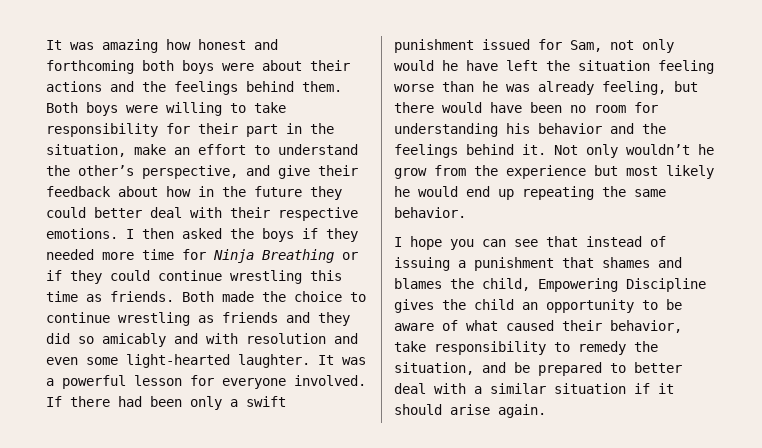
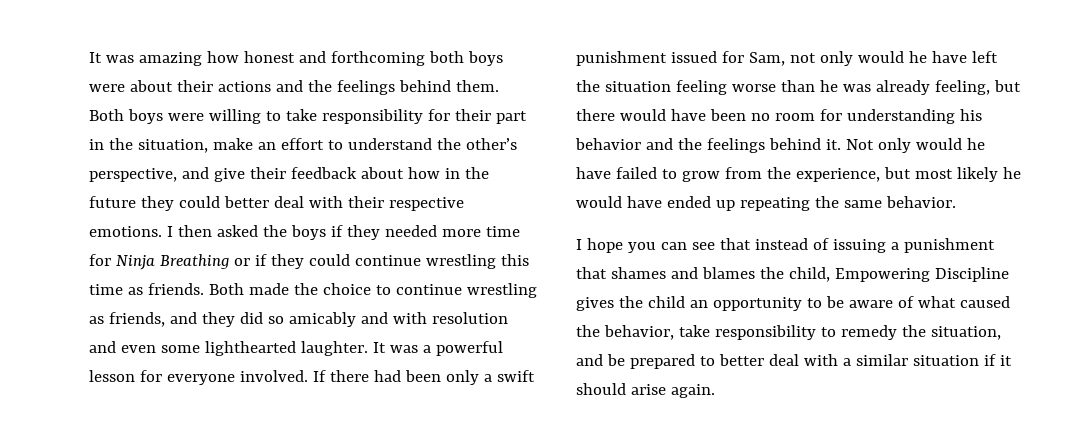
- Both made the choice to continue wrestling as friends and they did so amicably and with resolution and even some light-hearted laughter.
+ Both made the choice to continue wrestling as friends, and they did so amicably and with resolution and even some lighthearted laughter.
- Not only wouldn’t he grow from the experience but most likely he would end up repeating the same behavior.
+ Not only would he have failed to grow from the experience, but most likely he would have ended up repeating the same behavior.
- I hope you can see that instead of issuing a punishment that shames and blames the child, Empowering Discipline gives the child an opportunity to be aware of what caused their behavior, take responsibility to remedy the situation, and be prepared to better deal with a similar situation if it should arise again.
+ I hope you can see that instead of issuing a punishment that shames and blames the child, Empowering Discipline gives the child an opportunity to be aware of what caused the behavior, take responsibility to remedy the situation, and be prepared to better deal with a similar situation if it should arise again.

